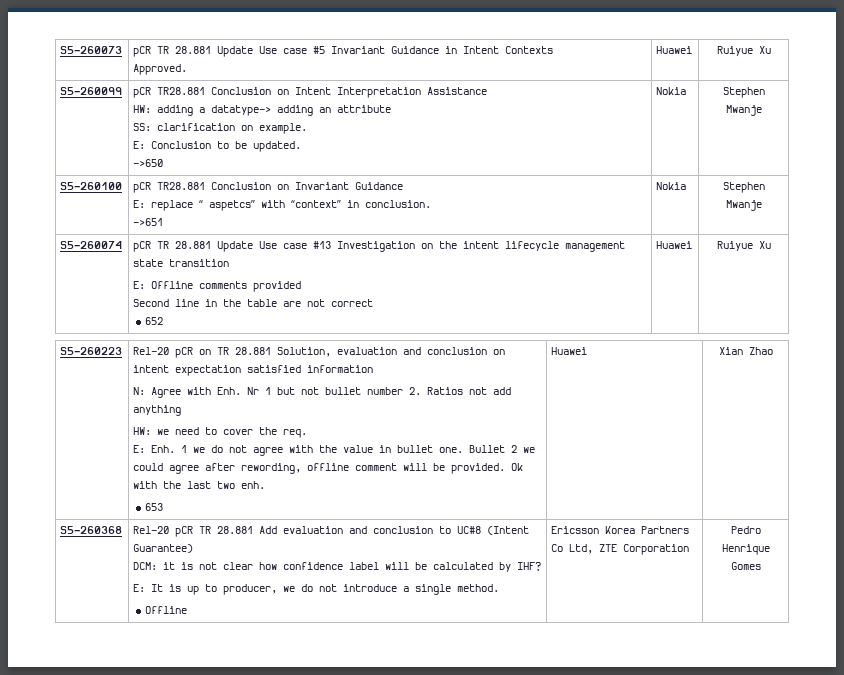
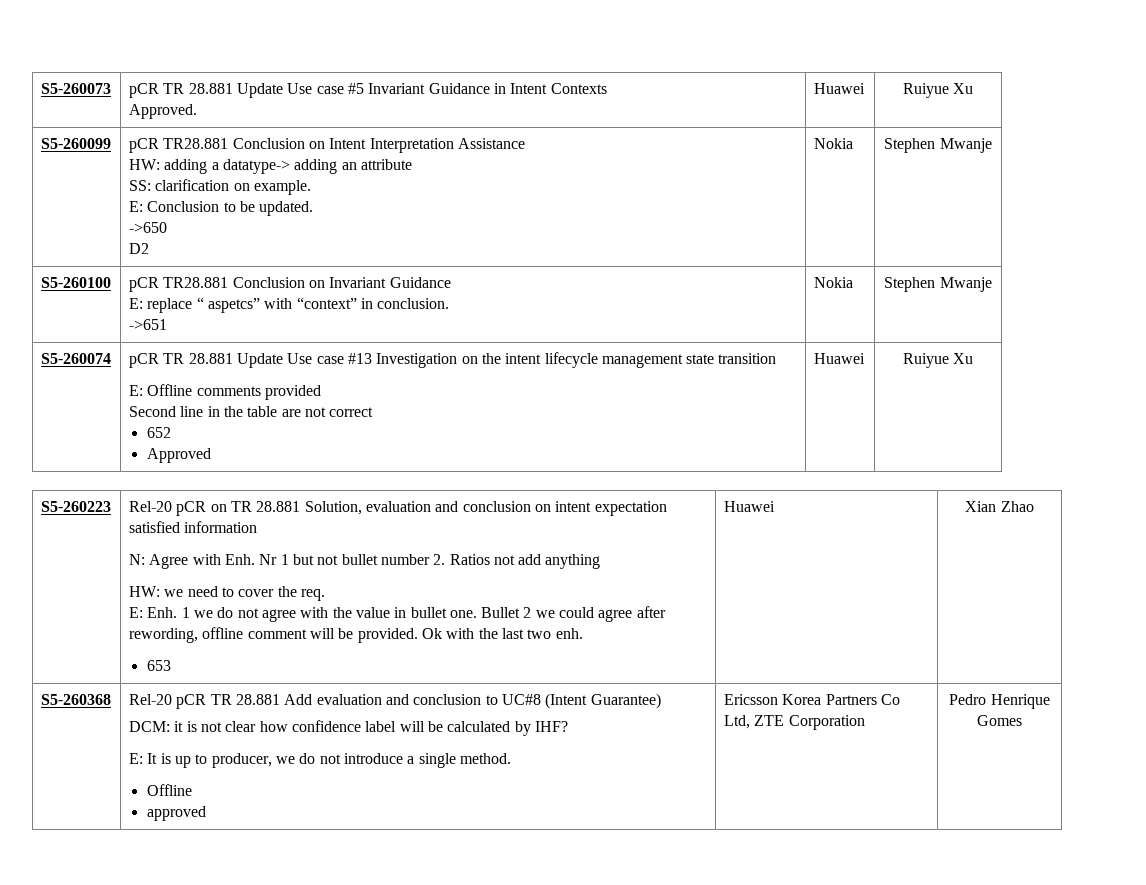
  S5-260099 | pCR TR28.881 Conclusion on Intent Interpretation Assistance
  HW: adding a datatype-> adding an attribute
  SS: clarification on example.
  E: Conclusion to be updated.
- ->650 | Nokia | Stephen Mwanje
+ ->650
+ D2 | Nokia | Stephen Mwanje
  S5-260074 | pCR TR 28.881 Update Use case #13 Investigation on the intent lifecycle management state transition
  E: Offline comments provided
  Second line in the table are not correct
- 652 | Huawei | Ruiyue Xu
+ 652
+ Approved | Huawei | Ruiyue Xu
+ approved

